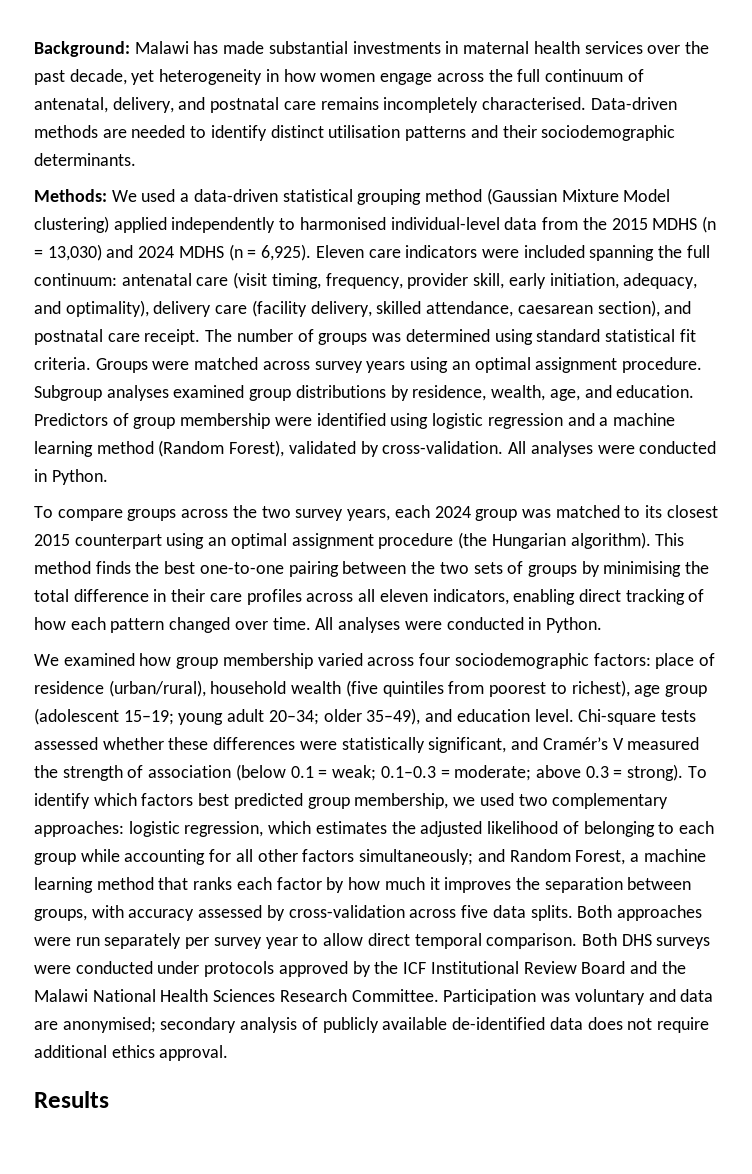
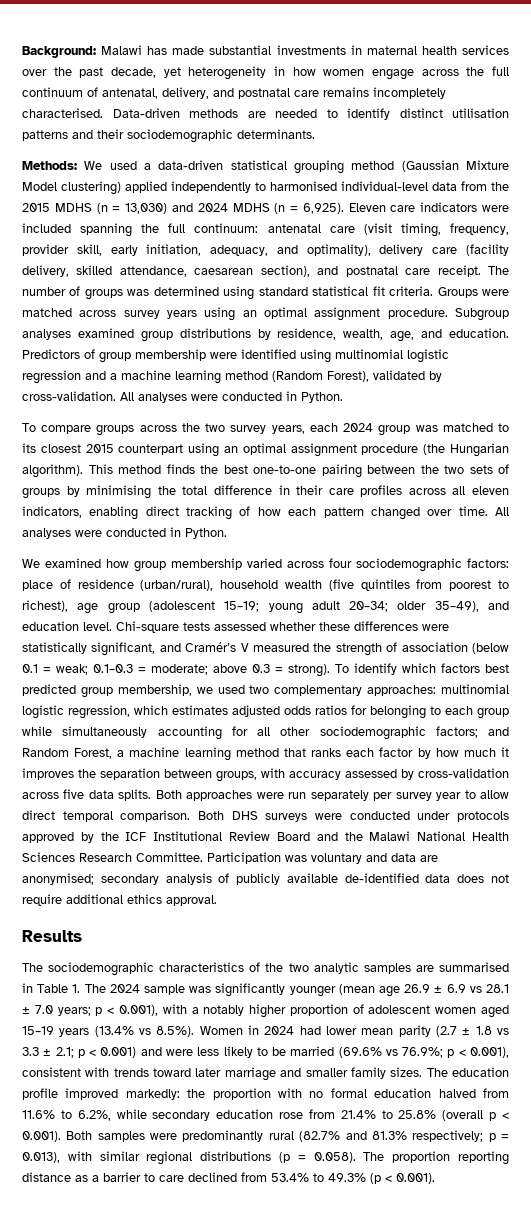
- Predictors of group membership were identified using logistic regression and a machine learning method (Random Forest), validated by cross-validation.
+ Predictors of group membership were identified using multinomial logistic regression and a machine learning method (Random Forest), validated by cross-validation.
- To identify which factors best predicted group membership, we used two complementary approaches: logistic regression, which estimates the adjusted likelihood of belonging to each group while accounting for all other factors simultaneously; and Random Forest, a machine learning method that ranks each factor by how much it improves the separation between groups, with accuracy assessed by cross-validation across five data splits.
+ To identify which factors best predicted group membership, we used two complementary approaches: multinomial logistic regression, which estimates adjusted odds ratios for belonging to each group while simultaneously accounting for all other sociodemographic factors; and Random Forest, a machine learning method that ranks each factor by how much it improves the separation between groups, with accuracy assessed by cross-validation across five data splits.
+ The sociodemographic characteristics of the two analytic samples are summarised in Table 1. The 2024 sample was significantly younger (mean age 26.9 ± 6.9 vs 28.1 ± 7.0 years; p < 0.001), with a notably higher proportion of adolescent women aged 15–19 years (13.4% vs 8.5%). Women in 2024 had lower mean parity (2.7 ± 1.8 vs 3.3 ± 2.1; p < 0.001) and were less likely to be married (69.6% vs 76.9%; p < 0.001), consistent with trends toward later marriage and smaller family sizes. The education profile improved markedly: the proportion with no formal education halved from 11.6% to 6.2%, while secondary education rose from 21.4% to 25.8% (overall p < 0.001). Both samples were predominantly rural (82.7% and 81.3% respectively; p = 0.013), with similar regional distributions (p = 0.058). The proportion reporting distance as a barrier to care declined from 53.4% to 49.3% (p < 0.001).

